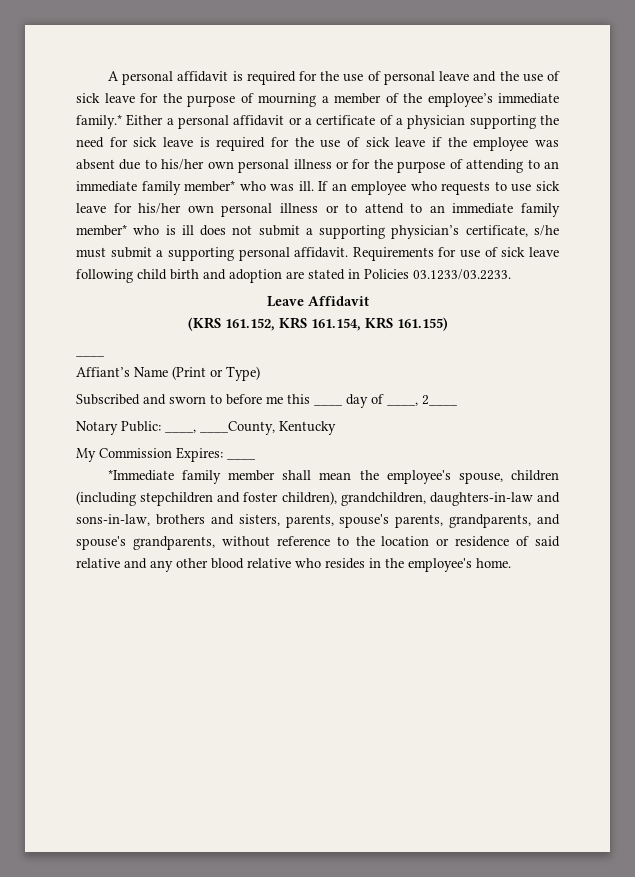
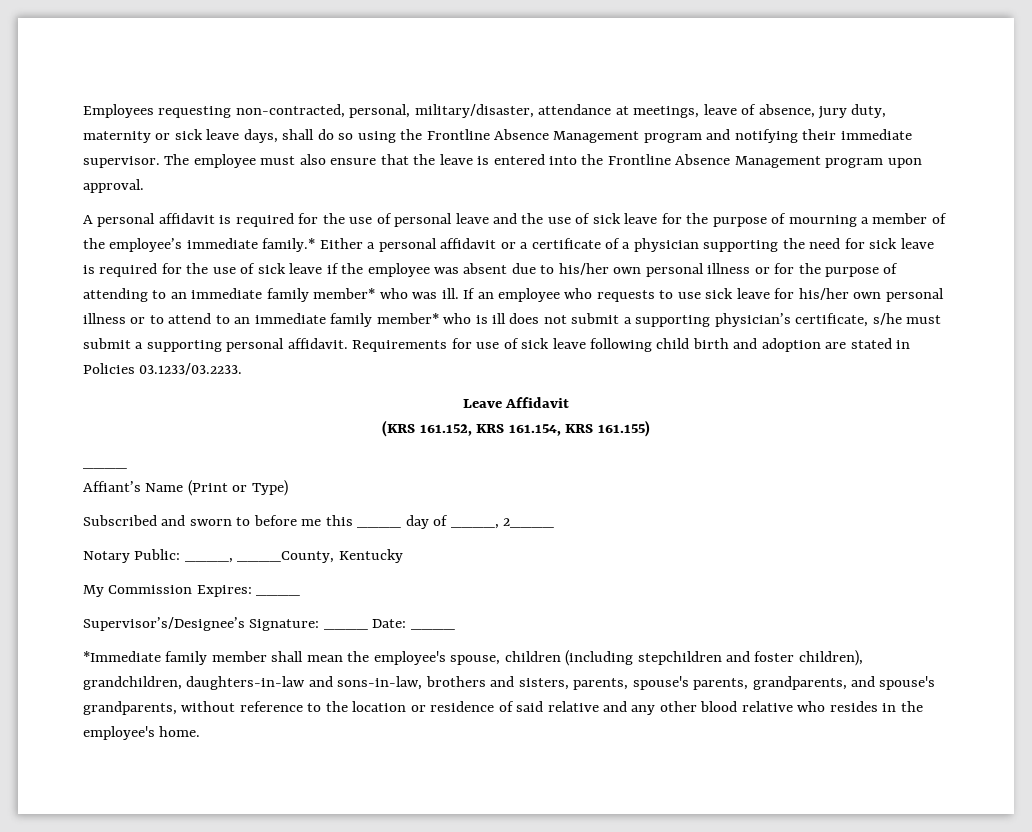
+ Employees requesting non-contracted, personal, military/disaster, attendance at meetings, leave of absence, jury duty, maternity or sick leave days, shall do so using the Frontline Absence Management program and notifying their immediate supervisor. The employee must also ensure that the leave is entered into the Frontline Absence Management program upon approval.
+ Supervisor’s/Designee’s Signature: ____ Date: ____

